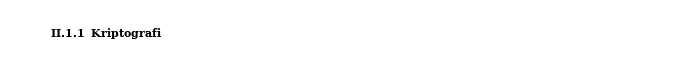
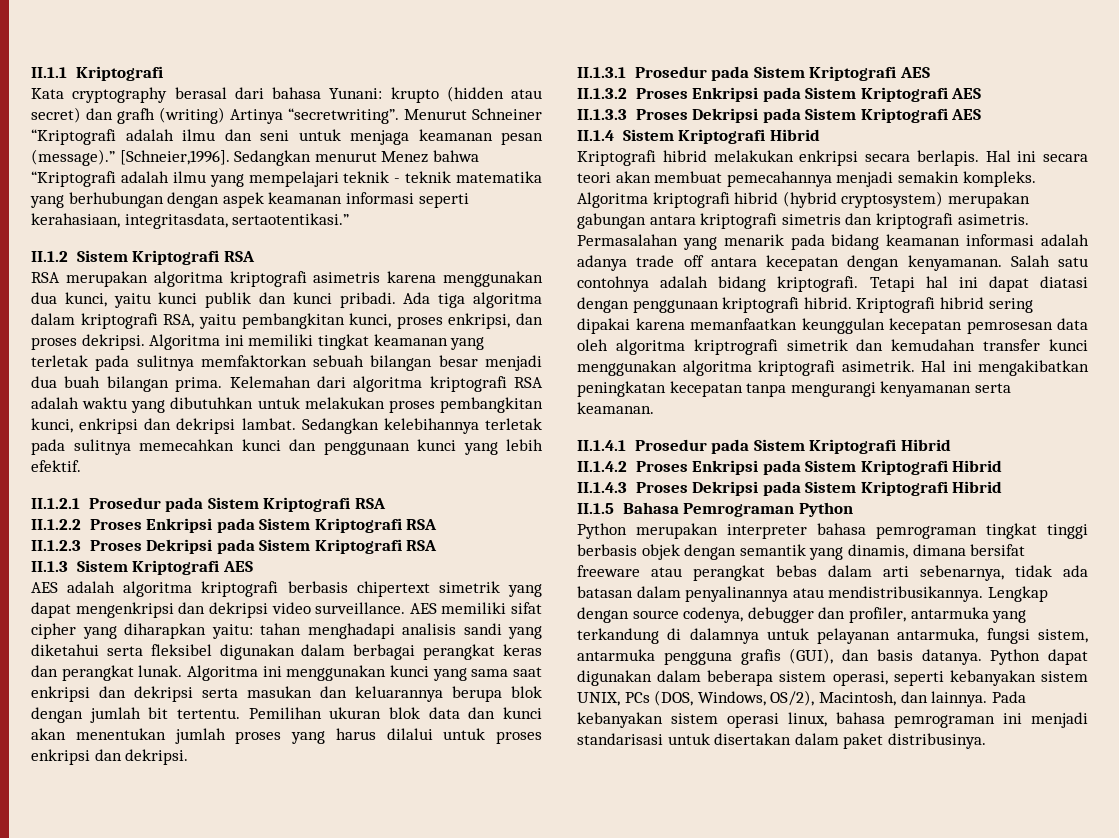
+ Kata cryptography berasal dari bahasa Yunani: krupto (hidden atau secret) dan grafh (writing) Artinya “secretwriting”. Menurut Schneiner “Kriptografi adalah ilmu dan seni untuk menjaga keamanan pesan (message).” [Schneier,1996]. Sedangkan menurut Menez bahwa “Kriptografi adalah ilmu yang mempelajari teknik - teknik matematika yang berhubungan dengan aspek keamanan informasi seperti kerahasiaan, integritasdata, sertaotentikasi.”
+ II.1.2 Sistem Kriptografi RSA
+ RSA merupakan algoritma kriptografi asimetris karena menggunakan dua kunci, yaitu kunci publik dan kunci pribadi. Ada tiga algoritma dalam kriptografi RSA, yaitu pembangkitan kunci, proses enkripsi, dan proses dekripsi. Algoritma ini memiliki tingkat keamanan yang terletak pada sulitnya memfaktorkan sebuah bilangan besar menjadi dua buah bilangan prima. Kelemahan dari algoritma kriptografi RSA adalah waktu yang dibutuhkan untuk melakukan proses pembangkitan kunci, enkripsi dan dekripsi lambat. Sedangkan kelebihannya terletak pada sulitnya memecahkan kunci dan penggunaan kunci yang lebih efektif.
+ II.1.2.1 Prosedur pada Sistem Kriptografi RSA
+ II.1.2.2 Proses Enkripsi pada Sistem Kriptografi RSA
+ II.1.2.3 Proses Dekripsi pada Sistem Kriptografi RSA
+ II.1.3 Sistem Kriptografi AES
+ AES adalah algoritma kriptografi berbasis chipertext simetrik yang dapat mengenkripsi dan dekripsi video surveillance. AES memiliki sifat cipher yang diharapkan yaitu: tahan menghadapi analisis sandi yang diketahui serta fleksibel digunakan dalam berbagai perangkat keras dan perangkat lunak. Algoritma ini menggunakan kunci yang sama saat enkripsi dan dekripsi serta masukan dan keluarannya berupa blok dengan jumlah bit tertentu. Pemilihan ukuran blok data dan kunci akan menentukan jumlah proses yang harus dilalui untuk proses enkripsi dan dekripsi.
+ II.1.3.1 Prosedur pada Sistem Kriptografi AES
+ II.1.3.2 Proses Enkripsi pada Sistem Kriptografi AES
+ II.1.3.3 Proses Dekripsi pada Sistem Kriptografi AES
+ II.1.4 Sistem Kriptografi Hibrid
+ Kriptografi hibrid melakukan enkripsi secara berlapis. Hal ini secara teori akan membuat pemecahannya menjadi semakin kompleks. Algoritma kriptografi hibrid (hybrid cryptosystem) merupakan gabungan antara kriptografi simetris dan kriptografi asimetris. Permasalahan yang menarik pada bidang keamanan informasi adalah adanya trade off antara kecepatan dengan kenyamanan. Salah satu contohnya adalah bidang kriptografi. Tetapi hal ini dapat diatasi dengan penggunaan kriptografi hibrid. Kriptografi hibrid sering dipakai karena memanfaatkan keunggulan kecepatan pemrosesan data oleh algoritma kriptrografi simetrik dan kemudahan transfer kunci menggunakan algoritma kriptografi asimetrik. Hal ini mengakibatkan peningkatan kecepatan tanpa mengurangi kenyamanan serta keamanan.
+ II.1.4.1 Prosedur pada Sistem Kriptografi Hibrid
+ II.1.4.2 Proses Enkripsi pada Sistem Kriptografi Hibrid
+ II.1.4.3 Proses Dekripsi pada Sistem Kriptografi Hibrid
+ II.1.5 Bahasa Pemrograman Python
+ Python merupakan interpreter bahasa pemrograman tingkat tinggi berbasis objek dengan semantik yang dinamis, dimana bersifat freeware atau perangkat bebas dalam arti sebenarnya, tidak ada batasan dalam penyalinannya atau mendistribusikannya. Lengkap dengan source codenya, debugger dan profiler, antarmuka yang terkandung di dalamnya untuk pelayanan antarmuka, fungsi sistem, antarmuka pengguna grafis (GUI), dan basis datanya. Python dapat digunakan dalam beberapa sistem operasi, seperti kebanyakan sistem UNIX, PCs (DOS, Windows, OS/2), Macintosh, dan lainnya. Pada kebanyakan sistem operasi linux, bahasa pemrograman ini menjadi standarisasi untuk disertakan dalam paket distribusinya.

